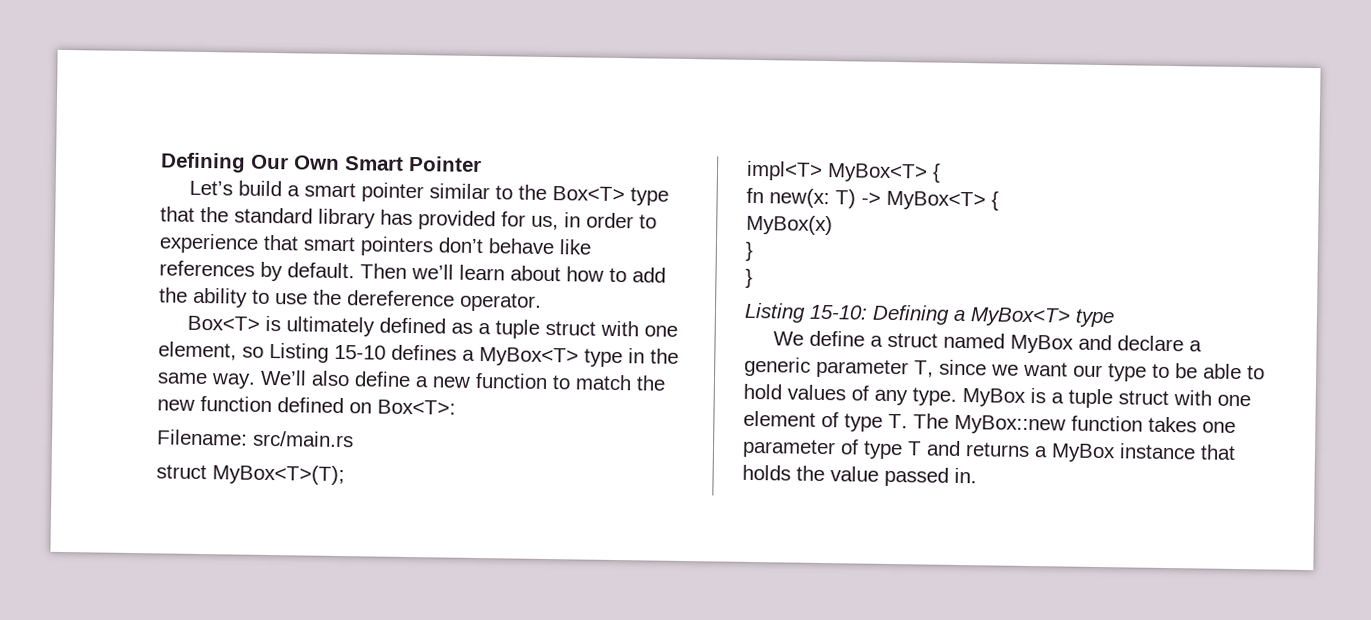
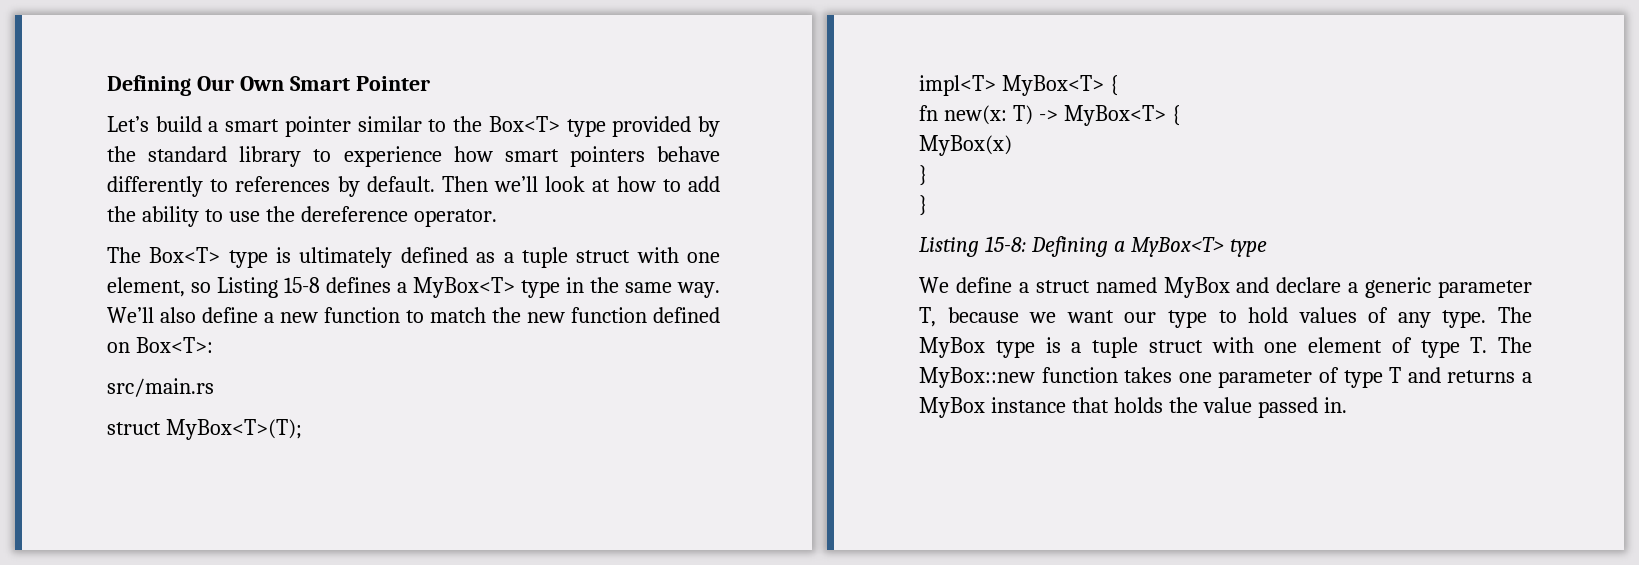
- Let’s build a smart pointer similar to the Box<T> type that the standard library has provided for us, in order to experience that smart pointers don’t behave like references by default.
+ Let’s build a smart pointer similar to the Box<T> type provided by the standard library to experience how smart pointers behave differently to references by default.
- Then we’ll learn about how to add the ability to use the dereference operator.
+ Then we’ll look at how to add the ability to use the dereference operator.
- Box<T> is ultimately defined as a tuple struct with one element, so Listing 15-10 defines a MyBox<T> type in the same way.
+ The Box<T> type is ultimately defined as a tuple struct with one element, so Listing 15-8 defines a MyBox<T> type in the same way.
- Filename: src/main.rs
+ src/main.rs
- Listing 15-10: Defining a MyBox<T> type
+ Listing 15-8: Defining a MyBox<T> type
- We define a struct named MyBox and declare a generic parameter T, since we want our type to be able to hold values of any type.
+ We define a struct named MyBox and declare a generic parameter T, because we want our type to hold values of any type.
- MyBox is a tuple struct with one element of type T. The MyBox::new function takes one parameter of type T and returns a MyBox instance that holds the value passed in.
+ The MyBox type is a tuple struct with one element of type T. The MyBox::new function takes one parameter of type T and returns a MyBox instance that holds the value passed in.

